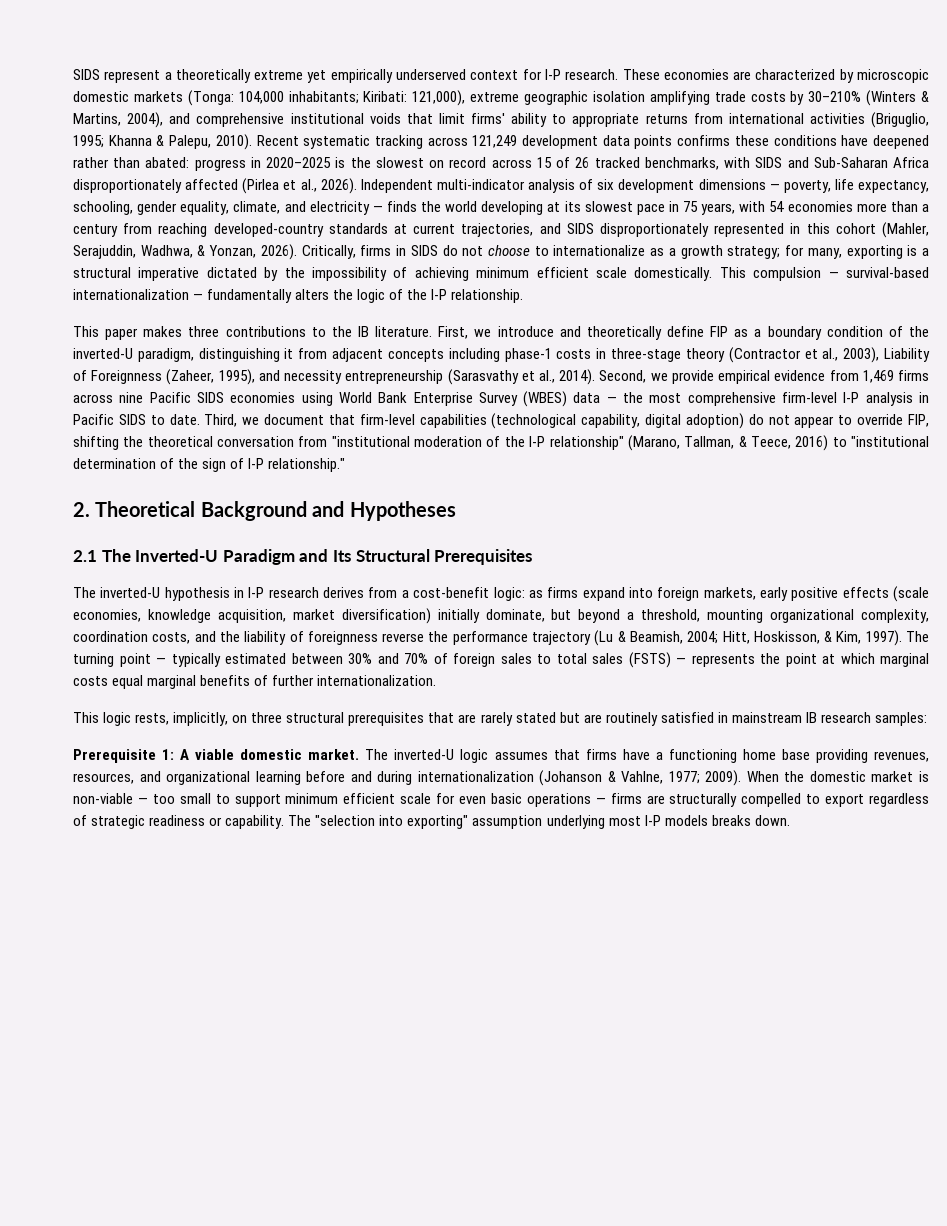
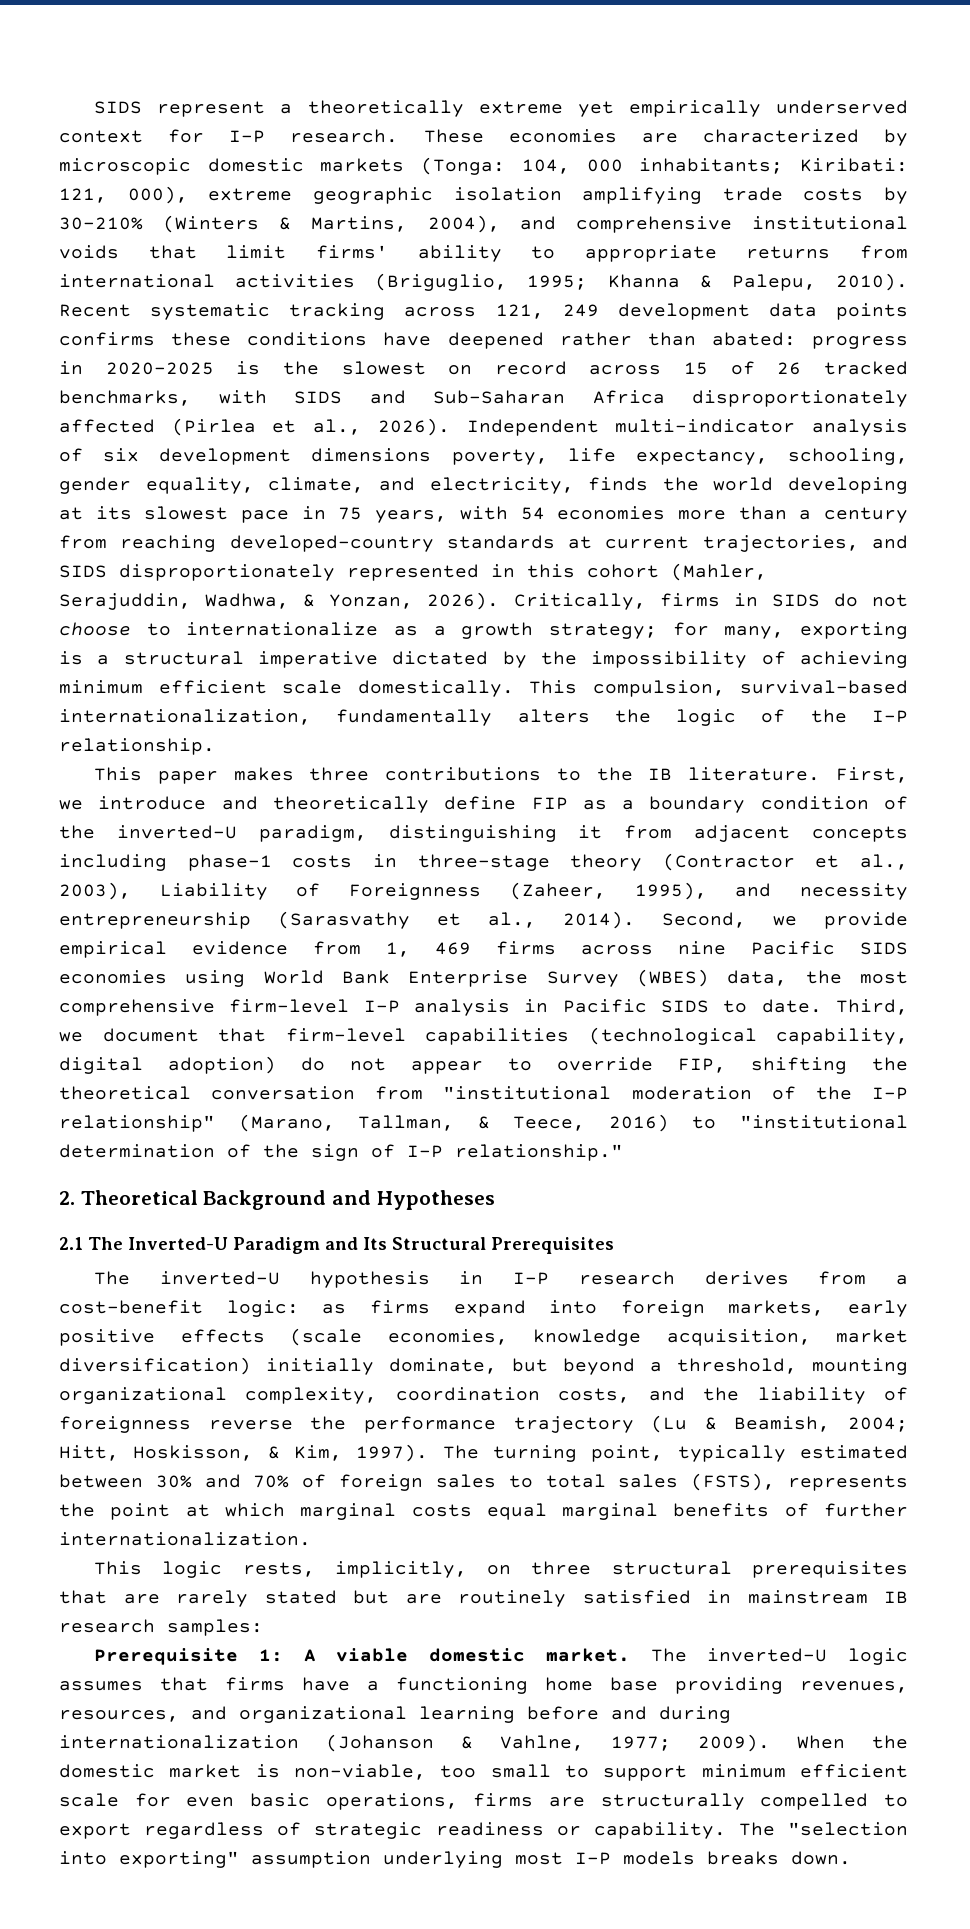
- These economies are characterized by microscopic domestic markets (Tonga: 104,000 inhabitants; Kiribati: 121,000), extreme geographic isolation amplifying trade costs by 30–210% (Winters & Martins, 2004), and comprehensive institutional voids that limit firms' ability to appropriate returns from international activities (Briguglio, 1995; Khanna & Palepu, 2010).
+ These economies are characterized by microscopic domestic markets (Tonga: 104, 000 inhabitants; Kiribati: 121, 000), extreme geographic isolation amplifying trade costs by 30–210% (Winters & Martins, 2004), and comprehensive institutional voids that limit firms' ability to appropriate returns from international activities (Briguglio, 1995; Khanna & Palepu, 2010).
- Recent systematic tracking across 121,249 development data points confirms these conditions have deepened rather than abated: progress in 2020–2025 is the slowest on record across 15 of 26 tracked benchmarks, with SIDS and Sub-Saharan Africa disproportionately affected (Pirlea et al., 2026).
+ Recent systematic tracking across 121, 249 development data points confirms these conditions have deepened rather than abated: progress in 2020–2025 is the slowest on record across 15 of 26 tracked benchmarks, with SIDS and Sub-Saharan Africa disproportionately affected (Pirlea et al., 2026).
- Independent multi-indicator analysis of six development dimensions — poverty, life expectancy, schooling, gender equality, climate, and electricity — finds the world developing at its slowest pace in 75 years, with 54 economies more than a century from reaching developed-country standards at current trajectories, and SIDS disproportionately represented in this cohort (Mahler, Serajuddin, Wadhwa, & Yonzan, 2026).
+ Independent multi-indicator analysis of six development dimensions poverty, life expectancy, schooling, gender equality, climate, and electricity, finds the world developing at its slowest pace in 75 years, with 54 economies more than a century from reaching developed-country standards at current trajectories, and SIDS disproportionately represented in this cohort (Mahler, Serajuddin, Wadhwa, & Yonzan, 2026).
- This compulsion — survival-based internationalization — fundamentally alters the logic of the I-P relationship.
+ This compulsion, survival-based internationalization, fundamentally alters the logic of the I-P relationship.
- Second, we provide empirical evidence from 1,469 firms across nine Pacific SIDS economies using World Bank Enterprise Survey (WBES) data — the most comprehensive firm-level I-P analysis in Pacific SIDS to date.
+ Second, we provide empirical evidence from 1, 469 firms across nine Pacific SIDS economies using World Bank Enterprise Survey (WBES) data, the most comprehensive firm-level I-P analysis in Pacific SIDS to date.
- The turning point — typically estimated between 30% and 70% of foreign sales to total sales (FSTS) — represents the point at which marginal costs equal marginal benefits of further internationalization.
+ The turning point, typically estimated between 30% and 70% of foreign sales to total sales (FSTS), represents the point at which marginal costs equal marginal benefits of further internationalization.
- When the domestic market is non-viable — too small to support minimum efficient scale for even basic operations — firms are structurally compelled to export regardless of strategic readiness or capability.
+ When the domestic market is non-viable, too small to support minimum efficient scale for even basic operations, firms are structurally compelled to export regardless of strategic readiness or capability.

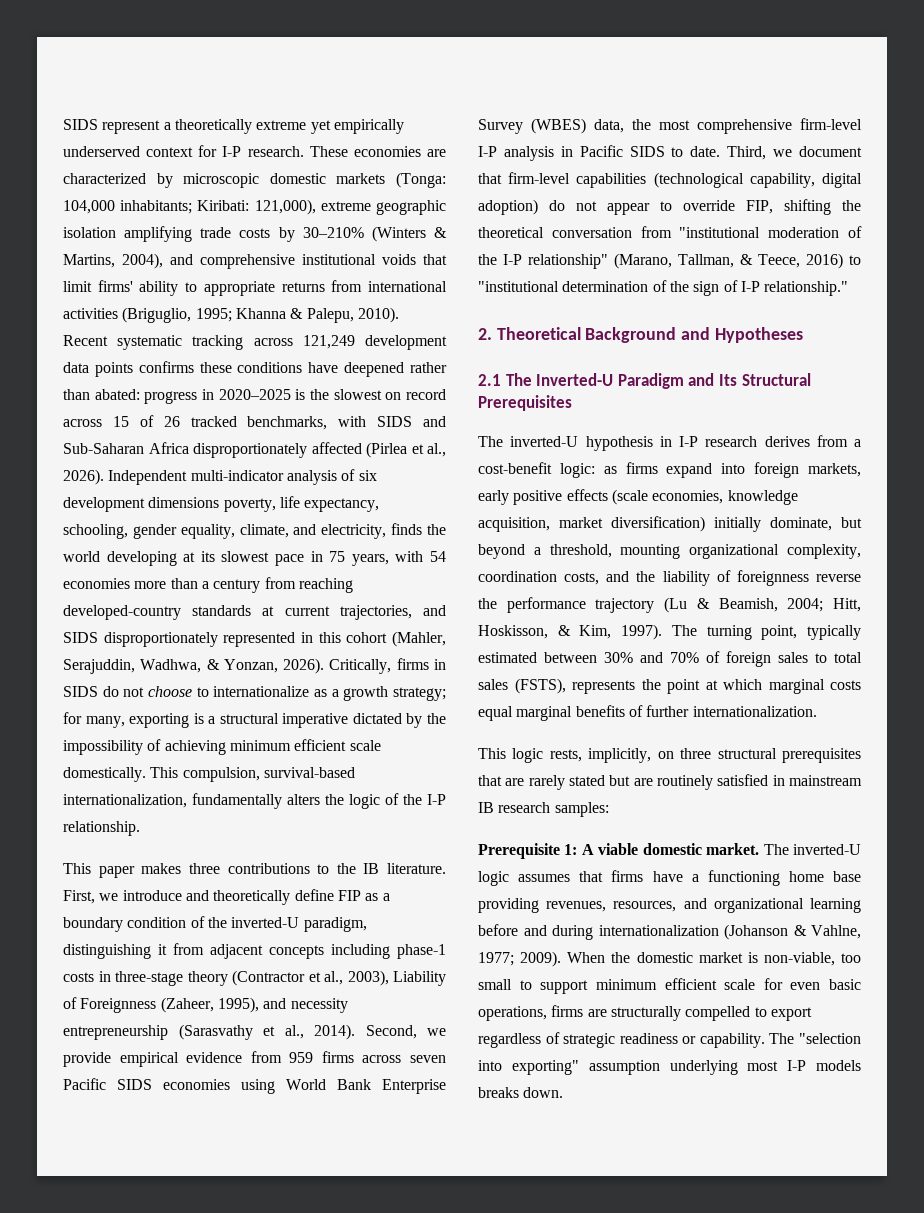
- These economies are characterized by microscopic domestic markets (Tonga: 104, 000 inhabitants; Kiribati: 121, 000), extreme geographic isolation amplifying trade costs by 30–210% (Winters & Martins, 2004), and comprehensive institutional voids that limit firms' ability to appropriate returns from international activities (Briguglio, 1995; Khanna & Palepu, 2010).
+ These economies are characterized by microscopic domestic markets (Tonga: 104,000 inhabitants; Kiribati: 121,000), extreme geographic isolation amplifying trade costs by 30–210% (Winters & Martins, 2004), and comprehensive institutional voids that limit firms' ability to appropriate returns from international activities (Briguglio, 1995; Khanna & Palepu, 2010).
- Recent systematic tracking across 121, 249 development data points confirms these conditions have deepened rather than abated: progress in 2020–2025 is the slowest on record across 15 of 26 tracked benchmarks, with SIDS and Sub-Saharan Africa disproportionately affected (Pirlea et al., 2026).
+ Recent systematic tracking across 121,249 development data points confirms these conditions have deepened rather than abated: progress in 2020–2025 is the slowest on record across 15 of 26 tracked benchmarks, with SIDS and Sub-Saharan Africa disproportionately affected (Pirlea et al., 2026).
- Second, we provide empirical evidence from 1, 469 firms across nine Pacific SIDS economies using World Bank Enterprise Survey (WBES) data, the most comprehensive firm-level I-P analysis in Pacific SIDS to date.
+ Second, we provide empirical evidence from 959 firms across seven Pacific SIDS economies using World Bank Enterprise Survey (WBES) data, the most comprehensive firm-level I-P analysis in Pacific SIDS to date.

